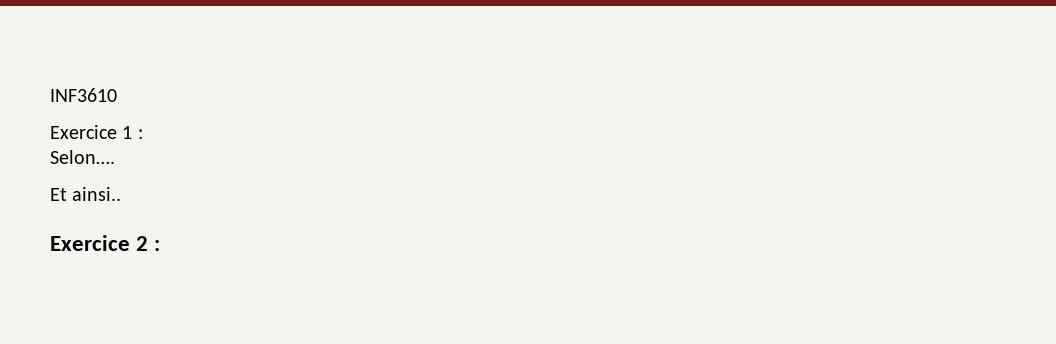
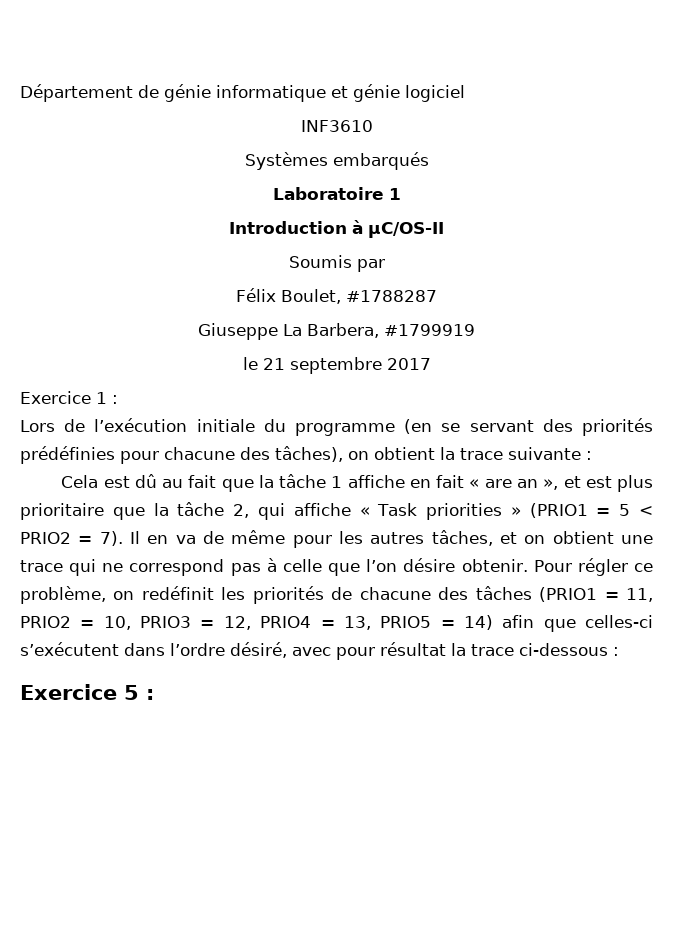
+ Département de génie informatique et génie logiciel
  INF3610
+ Systèmes embarqués
+ Laboratoire 1
+ Introduction à μC/OS-II
+ Soumis par
+ Félix Boulet, #1788287
+ Giuseppe La Barbera, #1799919
+ le 21 septembre 2017
  Exercice 1 :
- Selon….
- Et ainsi..
- Exercice 2 :
+ Lors de l’exécution initiale du programme (en se servant des priorités prédéfinies pour chacune des tâches), on obtient la trace suivante :
+ Cela est dû au fait que la tâche 1 affiche en fait « are an », et est plus prioritaire que la tâche 2, qui affiche « Task priorities » (PRIO1 = 5 < PRIO2 = 7). Il en va de même pour les autres tâches, et on obtient une trace qui ne correspond pas à celle que l’on désire obtenir. Pour régler ce problème, on redéfinit les priorités de chacune des tâches (PRIO1 = 11, PRIO2 = 10, PRIO3 = 12, PRIO4 = 13, PRIO5 = 14) afin que celles-ci s’exécutent dans l’ordre désiré, avec pour résultat la trace ci-dessous :
+ Exercice 5 :

